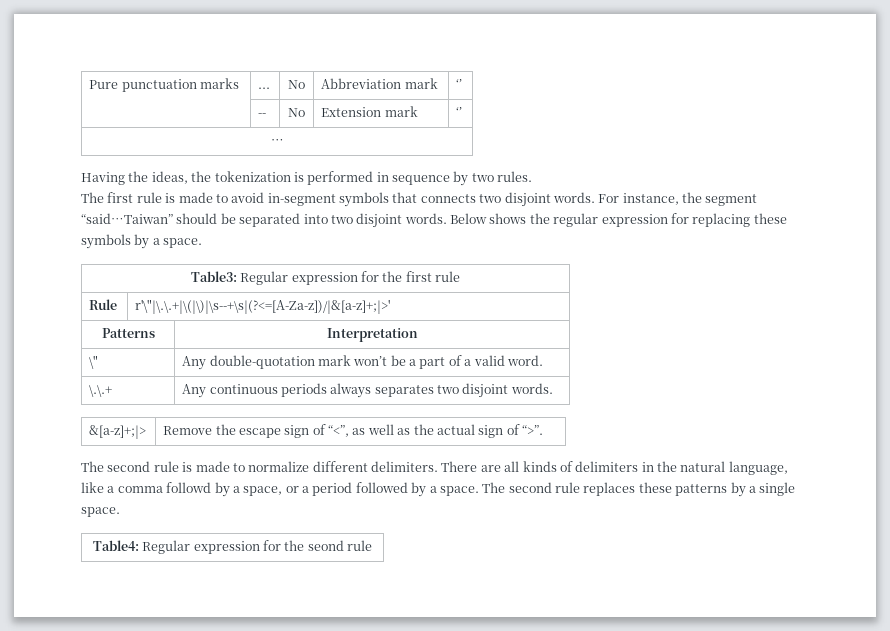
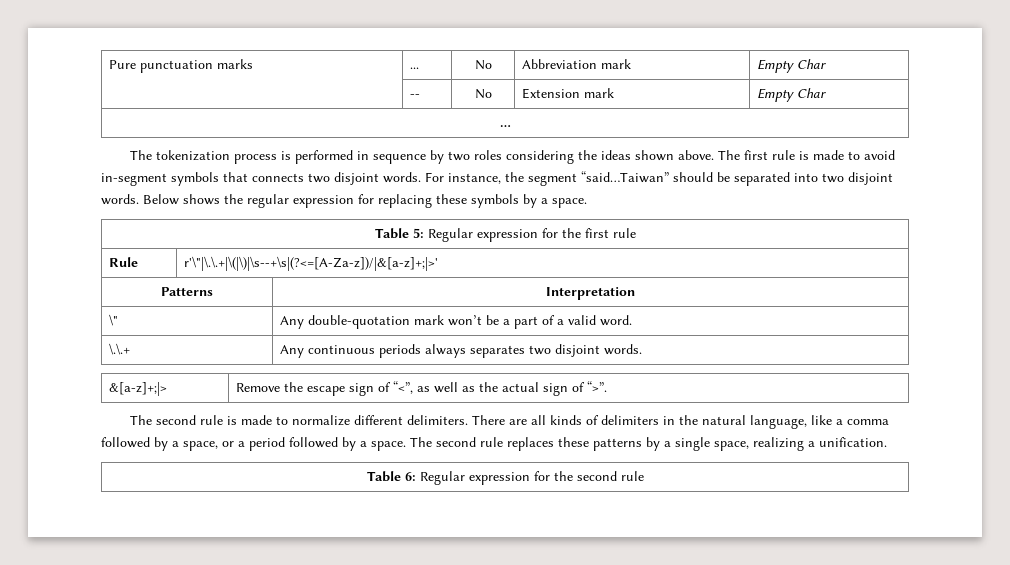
- Pure punctuation marks | ... | No | Abbreviation mark | ‘’
+ Pure punctuation marks | ... | No | Abbreviation mark | Empty Char
- | -- | No | Extension mark | ‘’
+ | -- | No | Extension mark | Empty Char
- Having the ideas, the tokenization is performed in sequence by two rules.
- The first rule is made to avoid in-segment symbols that connects two disjoint words.
+ The tokenization process is performed in sequence by two roles considering the ideas shown above. The first rule is made to avoid in-segment symbols that connects two disjoint words.
- Table3: Regular expression for the first rule
+ Table 5: Regular expression for the first rule
- There are all kinds of delimiters in the natural language, like a comma followd by a space, or a period followed by a space.
+ There are all kinds of delimiters in the natural language, like a comma followed by a space, or a period followed by a space.
- The second rule replaces these patterns by a single space.
- Table4: Regular expression for the seond rule
+ The second rule replaces these patterns by a single space, realizing a unification.
+ Table 6: Regular expression for the second rule

